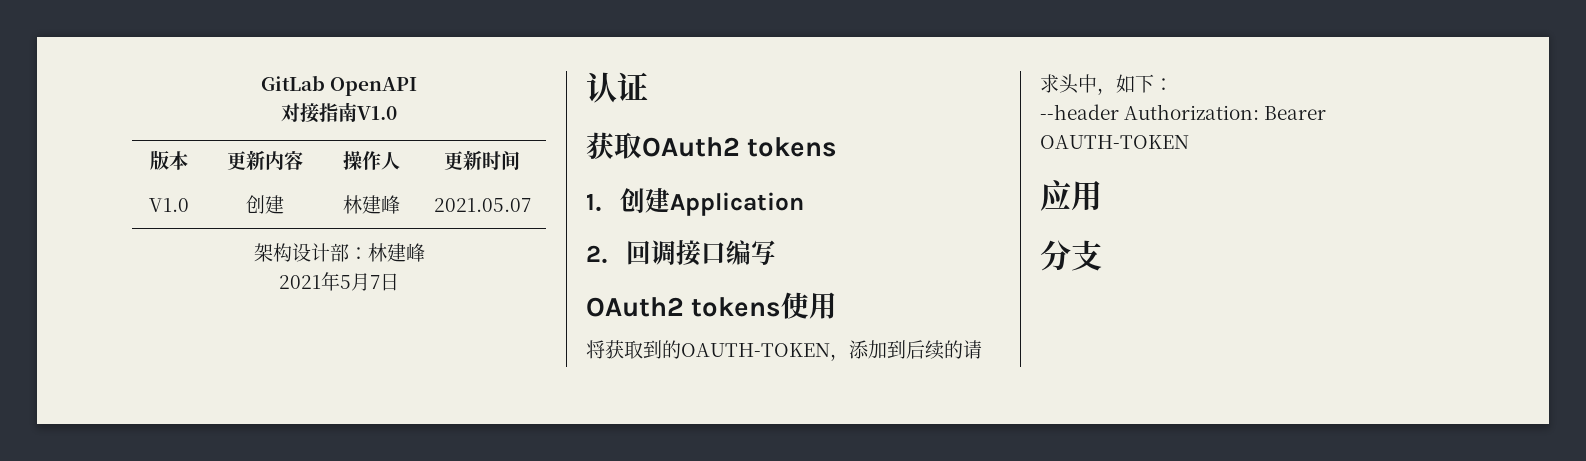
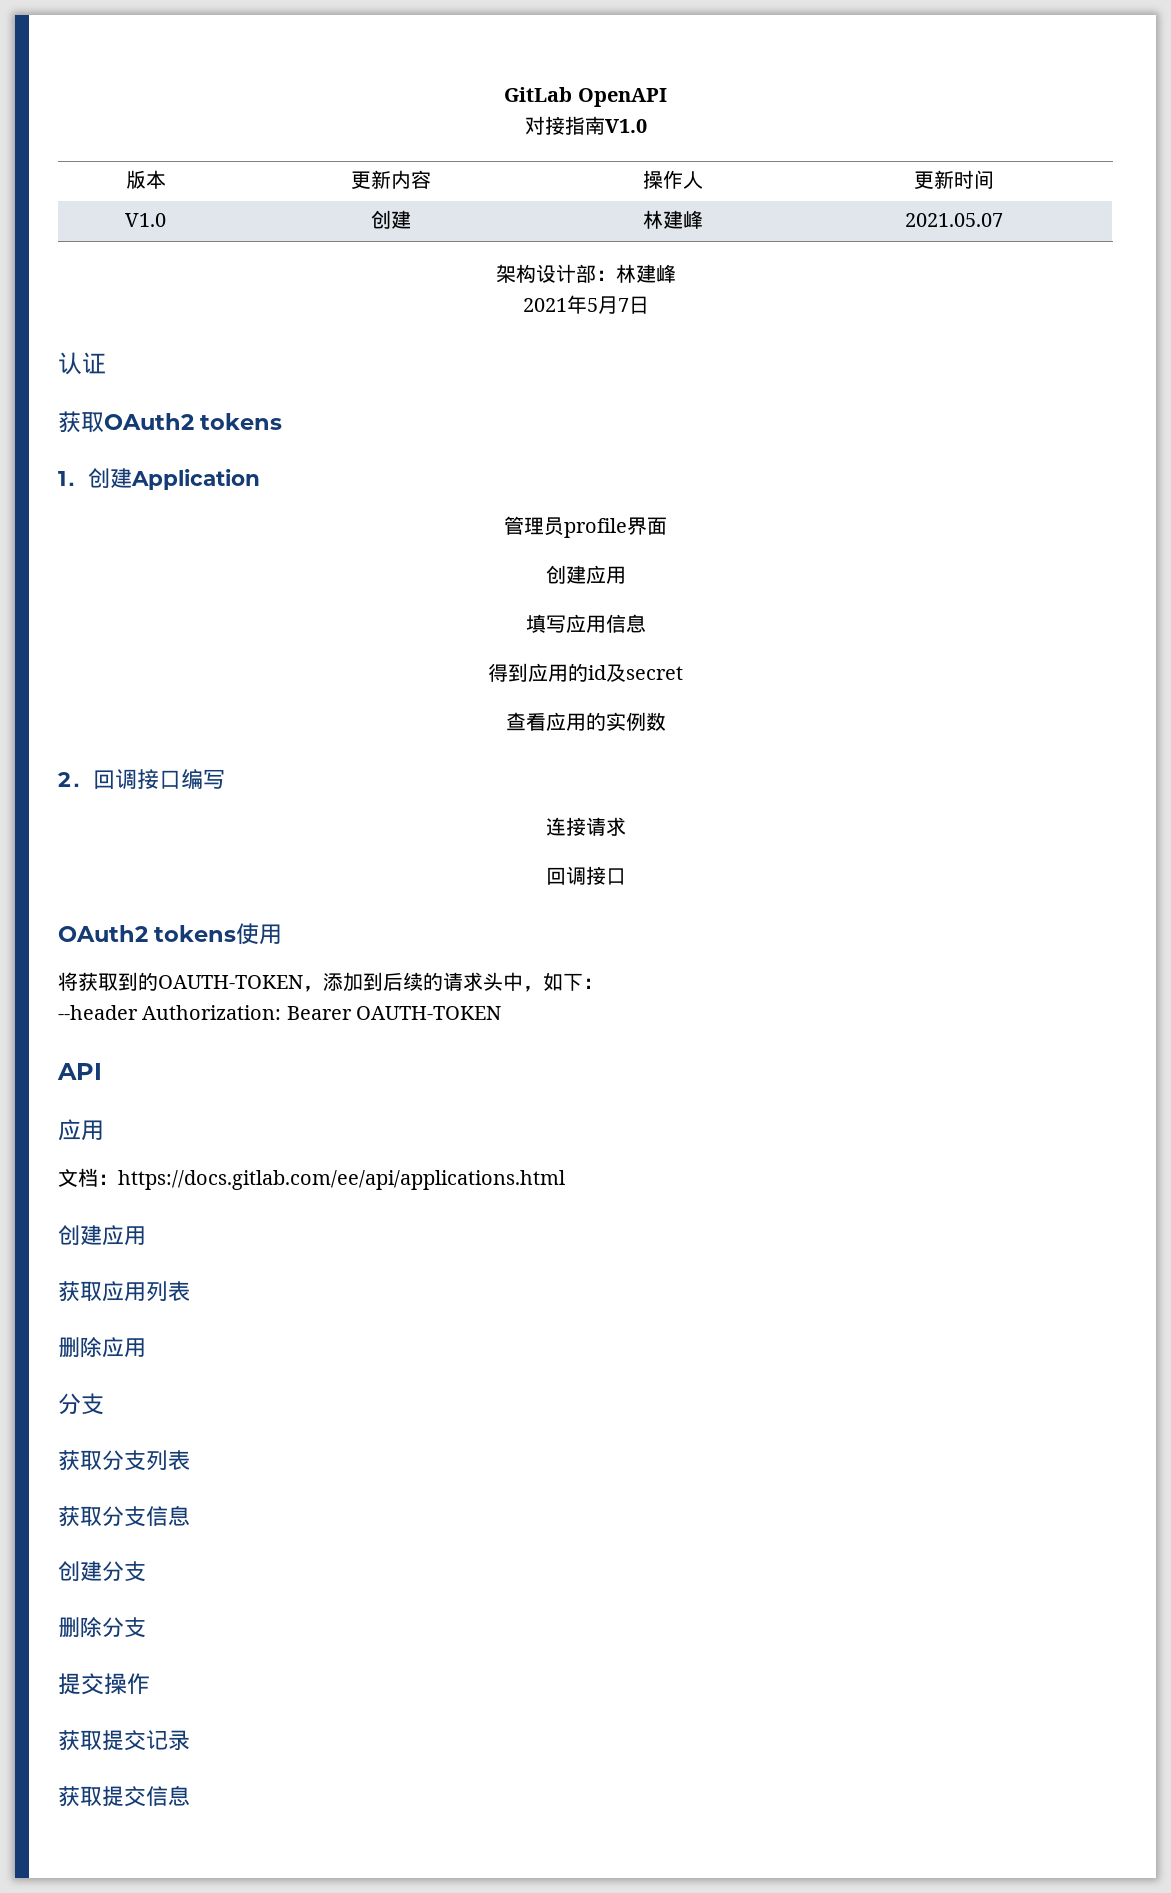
+ 管理员profile界面
+ 创建应用
+ 填写应用信息
+ 得到应用的id及secret
+ 查看应用的实例数
+ 连接请求
+ 回调接口
+ API
  应用
+ 文档：https://docs.gitlab.com/ee/api/applications.html
+ 创建应用
+ 获取应用列表
+ 删除应用
  分支
+ 获取分支列表
+ 获取分支信息
+ 创建分支
+ 删除分支
+ 提交操作
+ 获取提交记录
+ 获取提交信息

